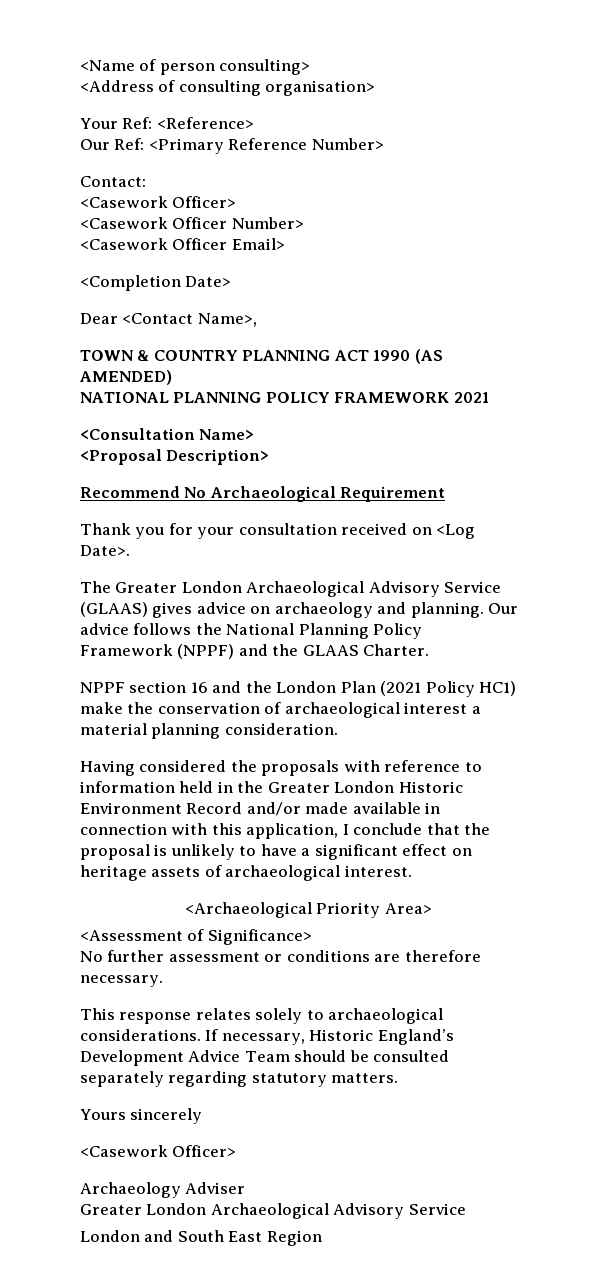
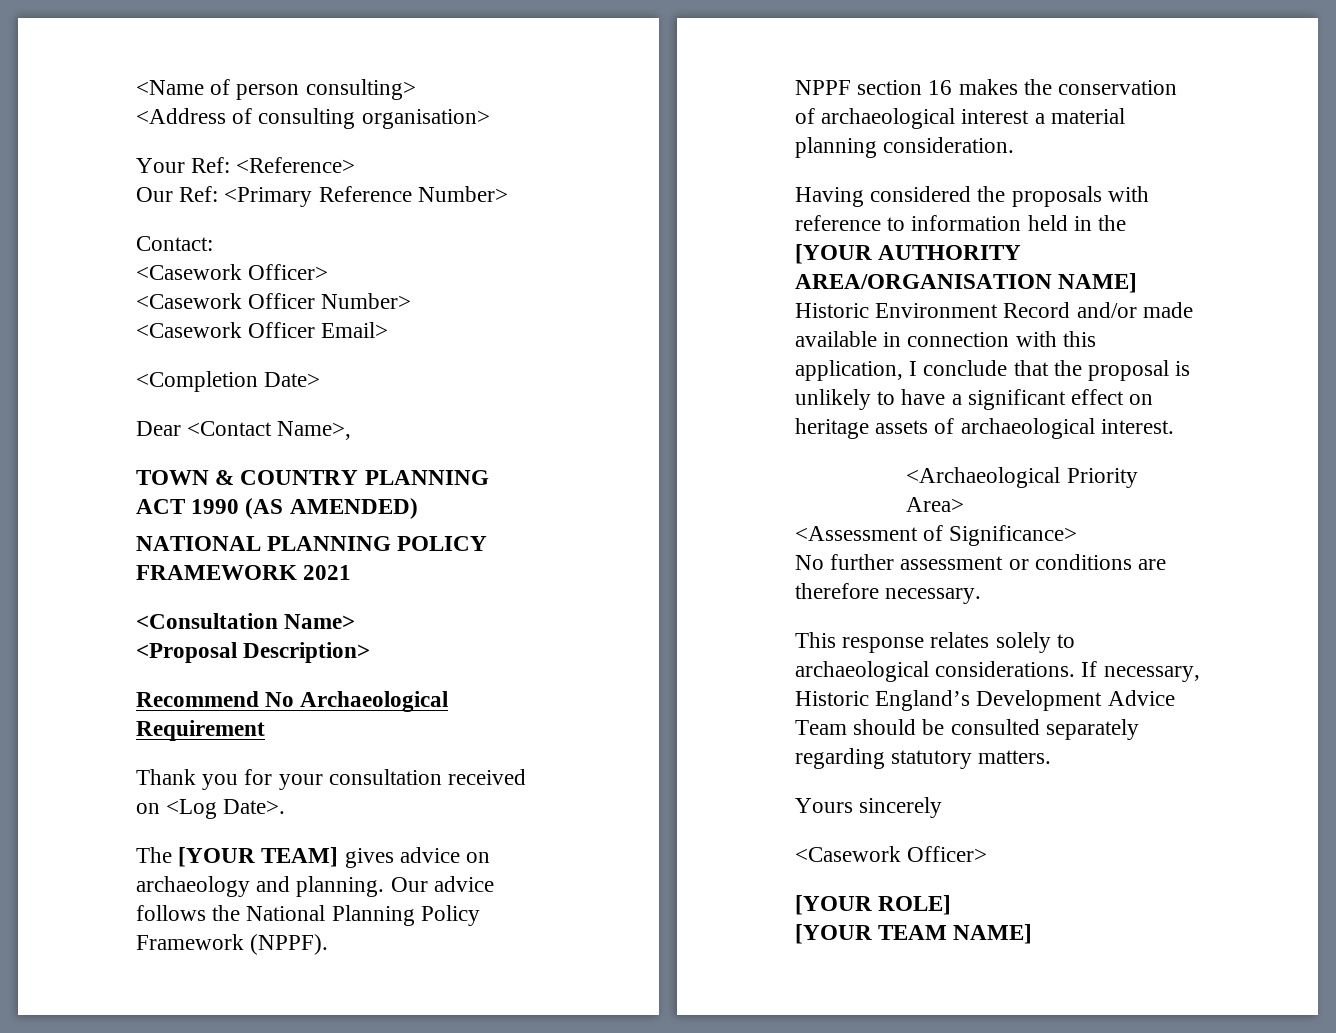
- The Greater London Archaeological Advisory Service (GLAAS) gives advice on archaeology and planning.
+ The [YOUR TEAM] gives advice on archaeology and planning.
- Our advice follows the National Planning Policy Framework (NPPF) and the GLAAS Charter.
- NPPF section 16 and the London Plan (2021 Policy HC1) make the conservation of archaeological interest a material planning consideration.
+ Our advice follows the National Planning Policy Framework (NPPF).
+ NPPF section 16 makes the conservation of archaeological interest a material planning consideration.
- Having considered the proposals with reference to information held in the Greater London Historic Environment Record and/or made available in connection with this application, I conclude that the proposal is unlikely to have a significant effect on heritage assets of archaeological interest.
+ Having considered the proposals with reference to information held in the [YOUR AUTHORITY AREA/ORGANISATION NAME] Historic Environment Record and/or made available in connection with this application, I conclude that the proposal is unlikely to have a significant effect on heritage assets of archaeological interest.
- Archaeology Adviser
- Greater London Archaeological Advisory Service
- London and South East Region
+ [YOUR ROLE]
+ [YOUR TEAM NAME]

